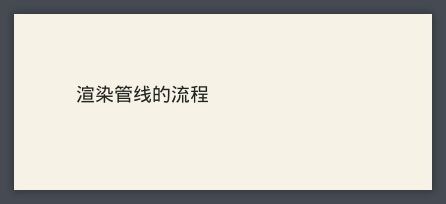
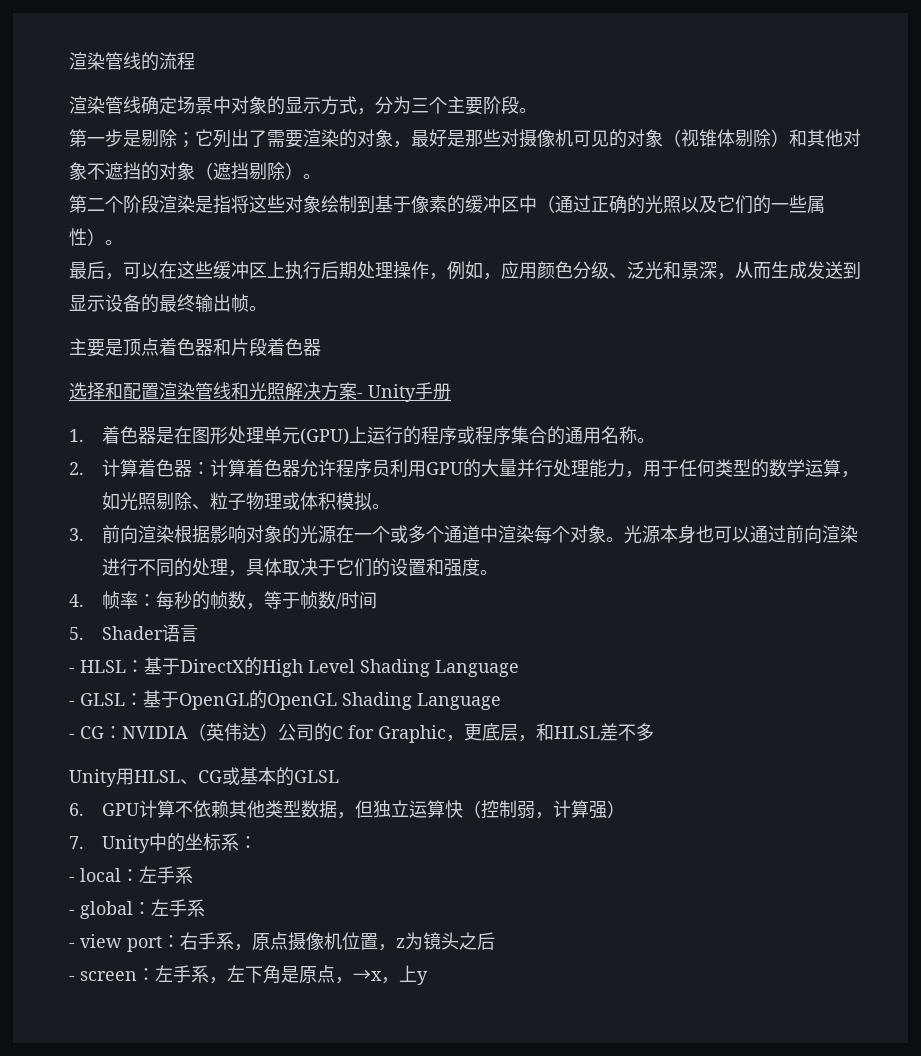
+ 渲染管线确定场景中对象的显示方式，分为三个主要阶段。
+ 第一步是剔除；它列出了需要渲染的对象，最好是那些对摄像机可见的对象（视锥体剔除）和其他对象不遮挡的对象（遮挡剔除）。
+ 第二个阶段渲染是指将这些对象绘制到基于像素的缓冲区中（通过正确的光照以及它们的一些属性）。
+ 最后，可以在这些缓冲区上执行后期处理操作，例如，应用颜色分级、泛光和景深，从而生成发送到显示设备的最终输出帧。
+ 主要是顶点着色器和片段着色器
+ 选择和配置渲染管线和光照解决方案- Unity手册
+ 1.着色器是在图形处理单元(GPU)上运行的程序或程序集合的通用名称。
+ 2.计算着色器：计算着色器允许程序员利用GPU的大量并行处理能力，用于任何类型的数学运算，如光照剔除、粒子物理或体积模拟。
+ 3.前向渲染根据影响对象的光源在一个或多个通道中渲染每个对象。光源本身也可以通过前向渲染进行不同的处理，具体取决于它们的设置和强度。
+ 4.帧率：每秒的帧数，等于帧数/时间
+ 5. Shader语言
+ - HLSL：基于DirectX的High Level Shading Language
+ - GLSL：基于OpenGL的OpenGL Shading Language
+ - CG：NVIDIA（英伟达）公司的C for Graphic，更底层，和HLSL差不多
+ Unity用HLSL、CG或基本的GLSL
+ 6. GPU计算不依赖其他类型数据，但独立运算快（控制弱，计算强）
+ 7. Unity中的坐标系：
+ - local：左手系
+ - global：左手系
+ - view port：右手系，原点摄像机位置，z为镜头之后
+ - screen：左手系，左下角是原点，→x，上y

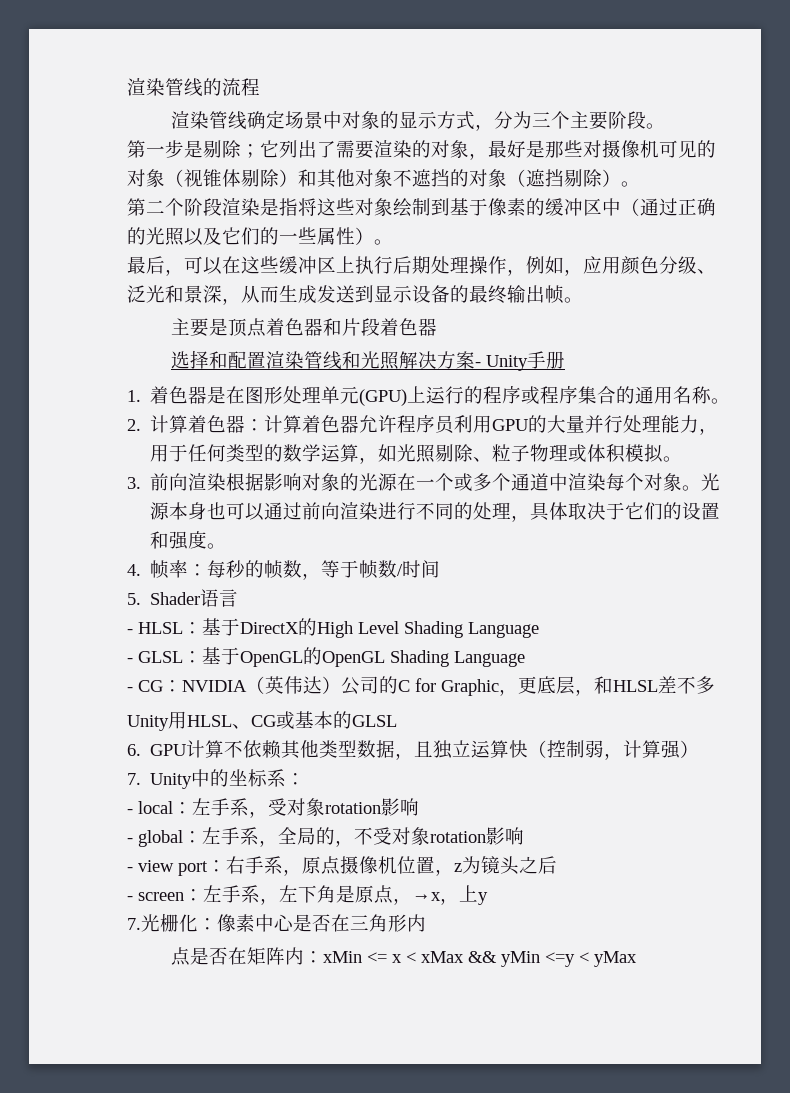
- 6. GPU计算不依赖其他类型数据，但独立运算快（控制弱，计算强）
+ 6. GPU计算不依赖其他类型数据，且独立运算快（控制弱，计算强）
- - local：左手系
+ - local：左手系，受对象rotation影响
- - global：左手系
+ - global：左手系，全局的，不受对象rotation影响
+ 7.光栅化：像素中心是否在三角形内
+ 点是否在矩阵内：xMin <= x < xMax && yMin <=y < yMax

